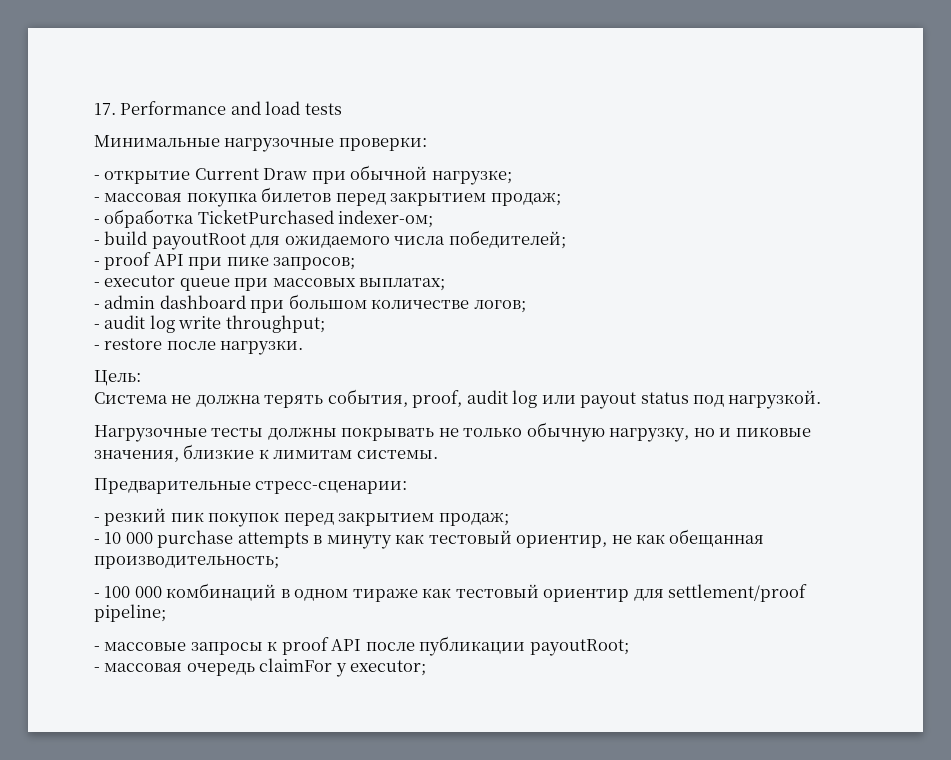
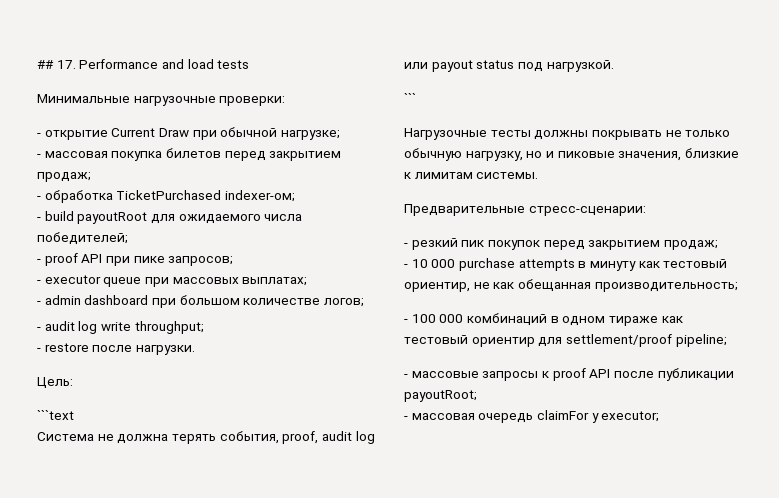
- 17. Performance and load tests
+ ## 17. Performance and load tests
+ ```text
+ ```

